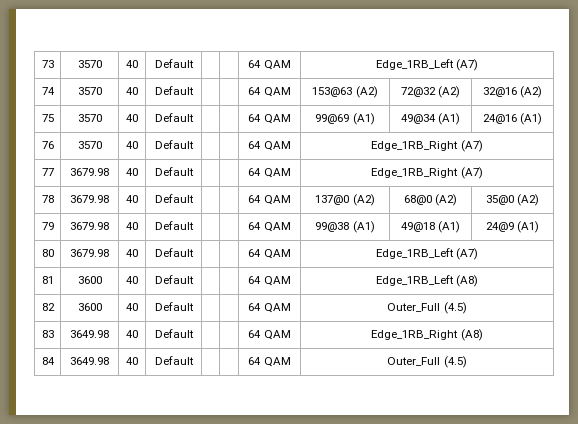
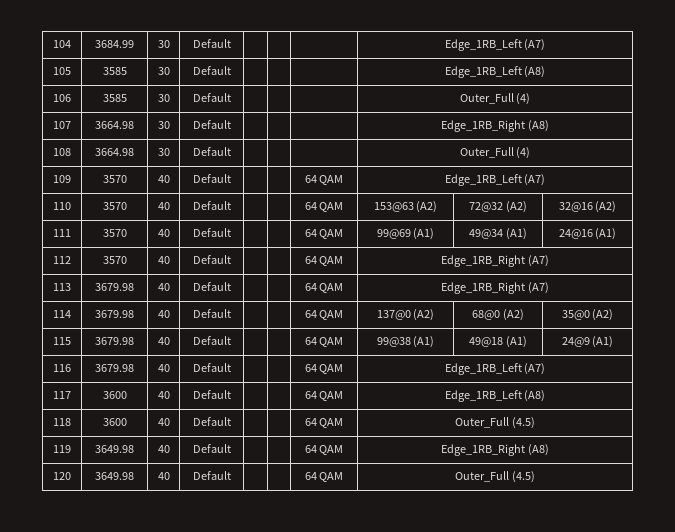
- 73 | 3570 | 40 | Default | | | 64 QAM | Edge_1RB_Left (A7)
+ 104 | 3684.99 | 30 | Default | | | | Edge_1RB_Left (A7)
+ 105 | 3585 | 30 | Default | | | | Edge_1RB_Left (A8)
+ 106 | 3585 | 30 | Default | | | | Outer_Full (4)
+ 107 | 3664.98 | 30 | Default | | | | Edge_1RB_Right (A8)
+ 108 | 3664.98 | 30 | Default | | | | Outer_Full (4)
+ 109 | 3570 | 40 | Default | | | 64 QAM | Edge_1RB_Left (A7)
- 74 | 3570 | 40 | Default | | | 64 QAM | 153@63 (A2) | 72@32 (A2) | 32@16 (A2)
+ 110 | 3570 | 40 | Default | | | 64 QAM | 153@63 (A2) | 72@32 (A2) | 32@16 (A2)
- 75 | 3570 | 40 | Default | | | 64 QAM | 99@69 (A1) | 49@34 (A1) | 24@16 (A1)
+ 111 | 3570 | 40 | Default | | | 64 QAM | 99@69 (A1) | 49@34 (A1) | 24@16 (A1)
- 76 | 3570 | 40 | Default | | | 64 QAM | Edge_1RB_Right (A7)
+ 112 | 3570 | 40 | Default | | | 64 QAM | Edge_1RB_Right (A7)
- 77 | 3679.98 | 40 | Default | | | 64 QAM | Edge_1RB_Right (A7)
+ 113 | 3679.98 | 40 | Default | | | 64 QAM | Edge_1RB_Right (A7)
- 78 | 3679.98 | 40 | Default | | | 64 QAM | 137@0 (A2) | 68@0 (A2) | 35@0 (A2)
+ 114 | 3679.98 | 40 | Default | | | 64 QAM | 137@0 (A2) | 68@0 (A2) | 35@0 (A2)
- 79 | 3679.98 | 40 | Default | | | 64 QAM | 99@38 (A1) | 49@18 (A1) | 24@9 (A1)
+ 115 | 3679.98 | 40 | Default | | | 64 QAM | 99@38 (A1) | 49@18 (A1) | 24@9 (A1)
- 80 | 3679.98 | 40 | Default | | | 64 QAM | Edge_1RB_Left (A7)
+ 116 | 3679.98 | 40 | Default | | | 64 QAM | Edge_1RB_Left (A7)
- 81 | 3600 | 40 | Default | | | 64 QAM | Edge_1RB_Left (A8)
+ 117 | 3600 | 40 | Default | | | 64 QAM | Edge_1RB_Left (A8)
- 82 | 3600 | 40 | Default | | | 64 QAM | Outer_Full (4.5)
+ 118 | 3600 | 40 | Default | | | 64 QAM | Outer_Full (4.5)
- 83 | 3649.98 | 40 | Default | | | 64 QAM | Edge_1RB_Right (A8)
+ 119 | 3649.98 | 40 | Default | | | 64 QAM | Edge_1RB_Right (A8)
- 84 | 3649.98 | 40 | Default | | | 64 QAM | Outer_Full (4.5)
+ 120 | 3649.98 | 40 | Default | | | 64 QAM | Outer_Full (4.5)

